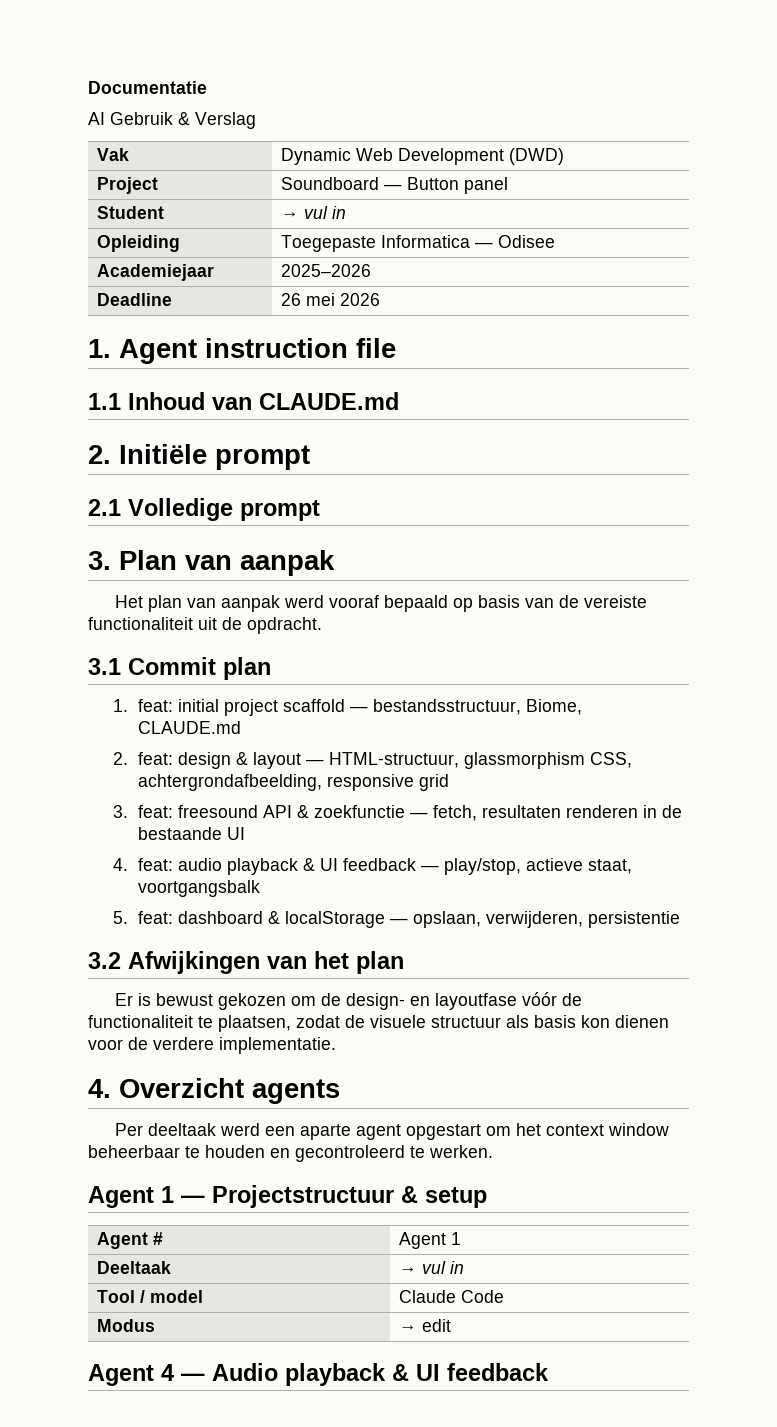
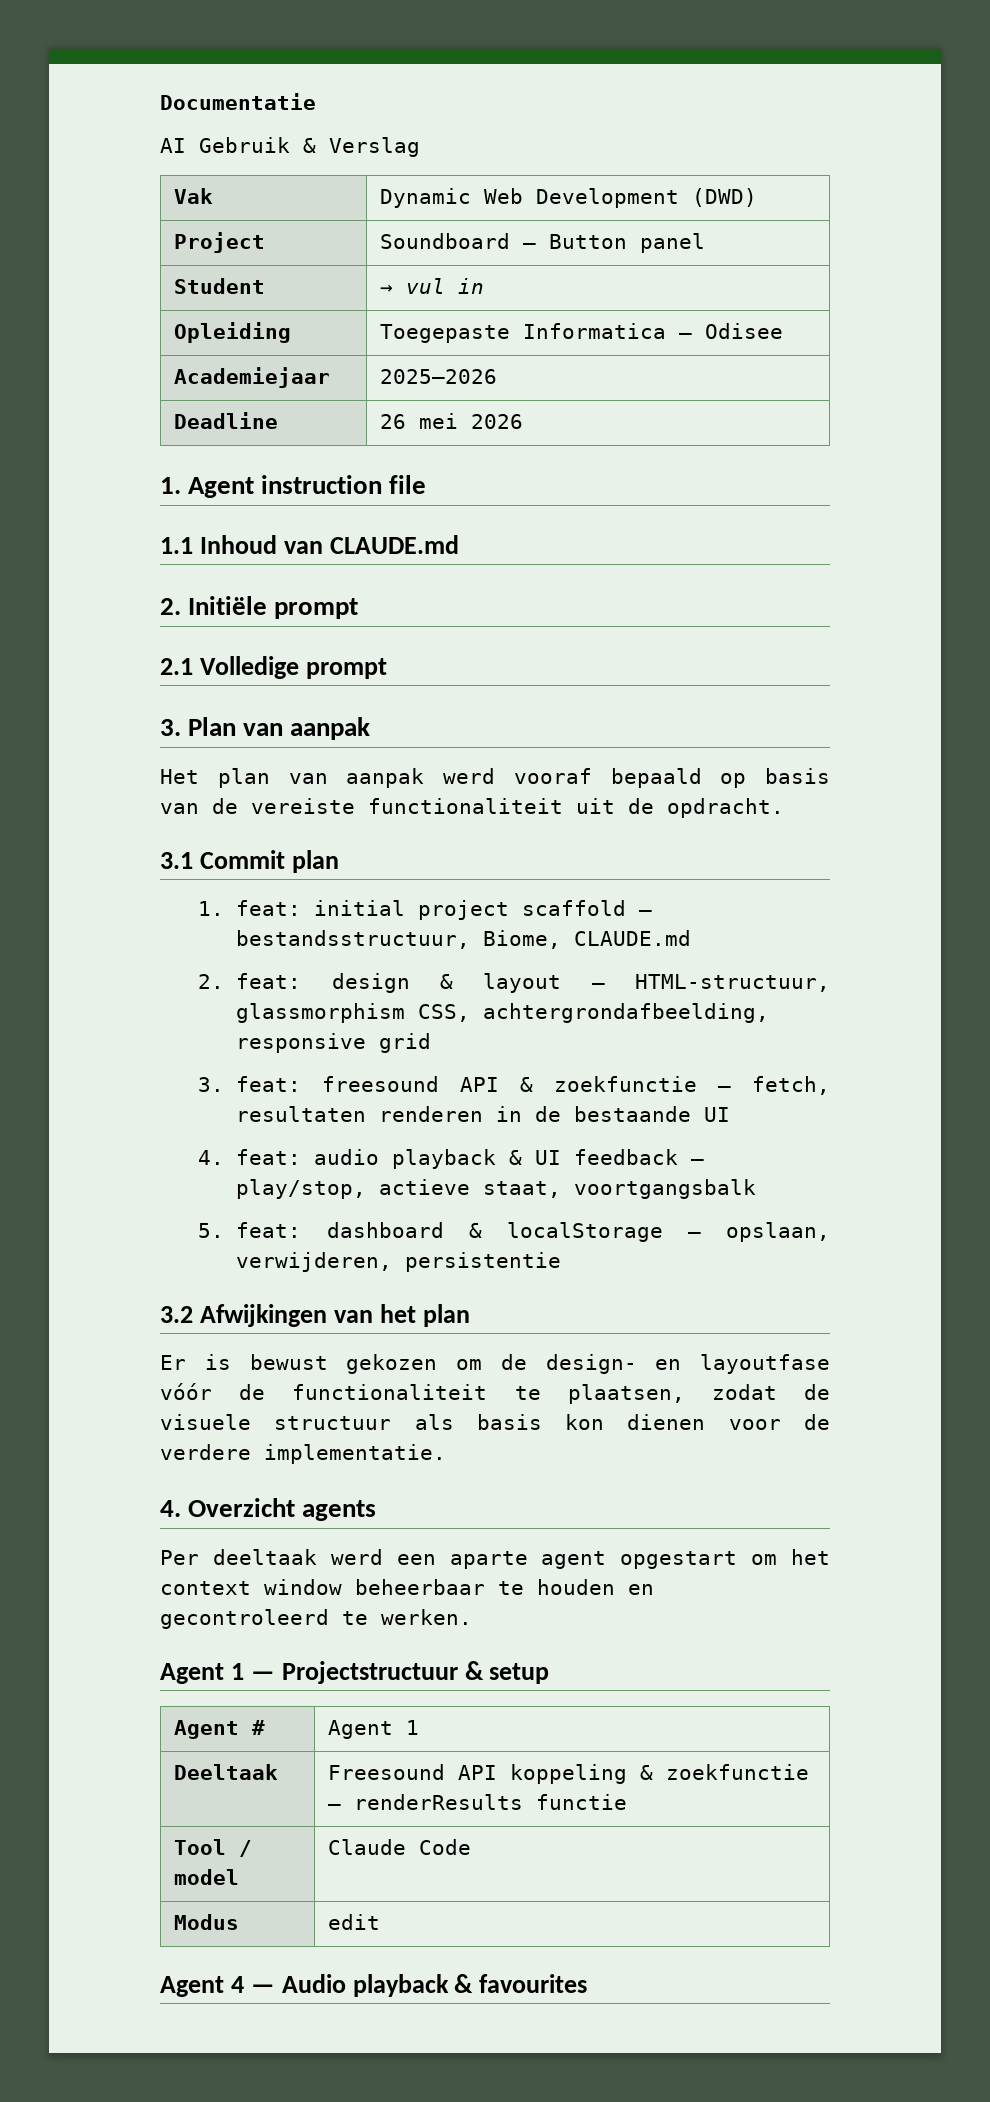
- Deeltaak | → vul in
+ Deeltaak | Freesound API koppeling & zoekfunctie — renderResults functie
- Modus | → edit
+ Modus | edit
- Agent 4 — Audio playback & UI feedback
+ Agent 4 — Audio playback & favourites

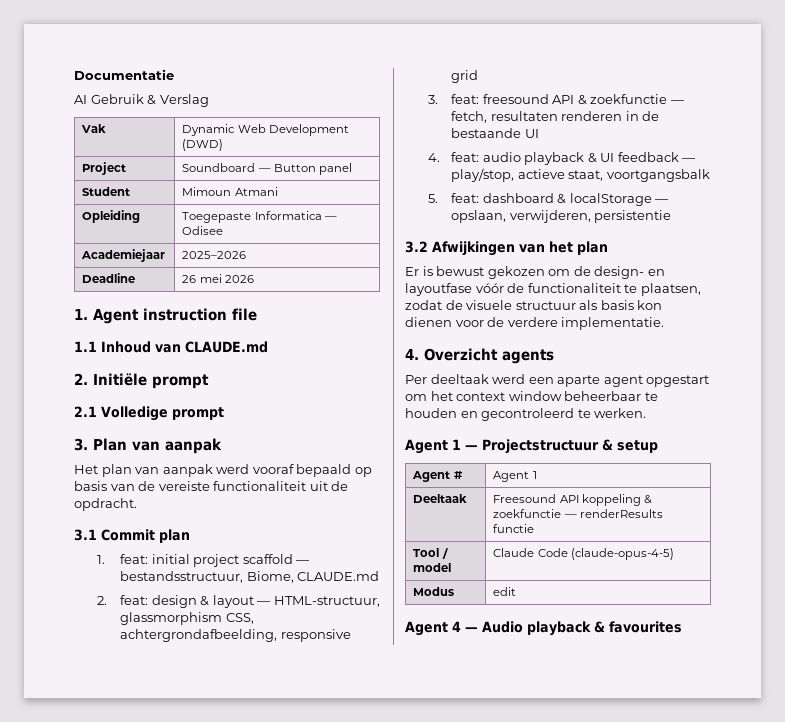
- Student | → vul in
+ Student | Mimoun Atmani
- Tool / model | Claude Code
+ Tool / model | Claude Code (claude-opus-4-5)

